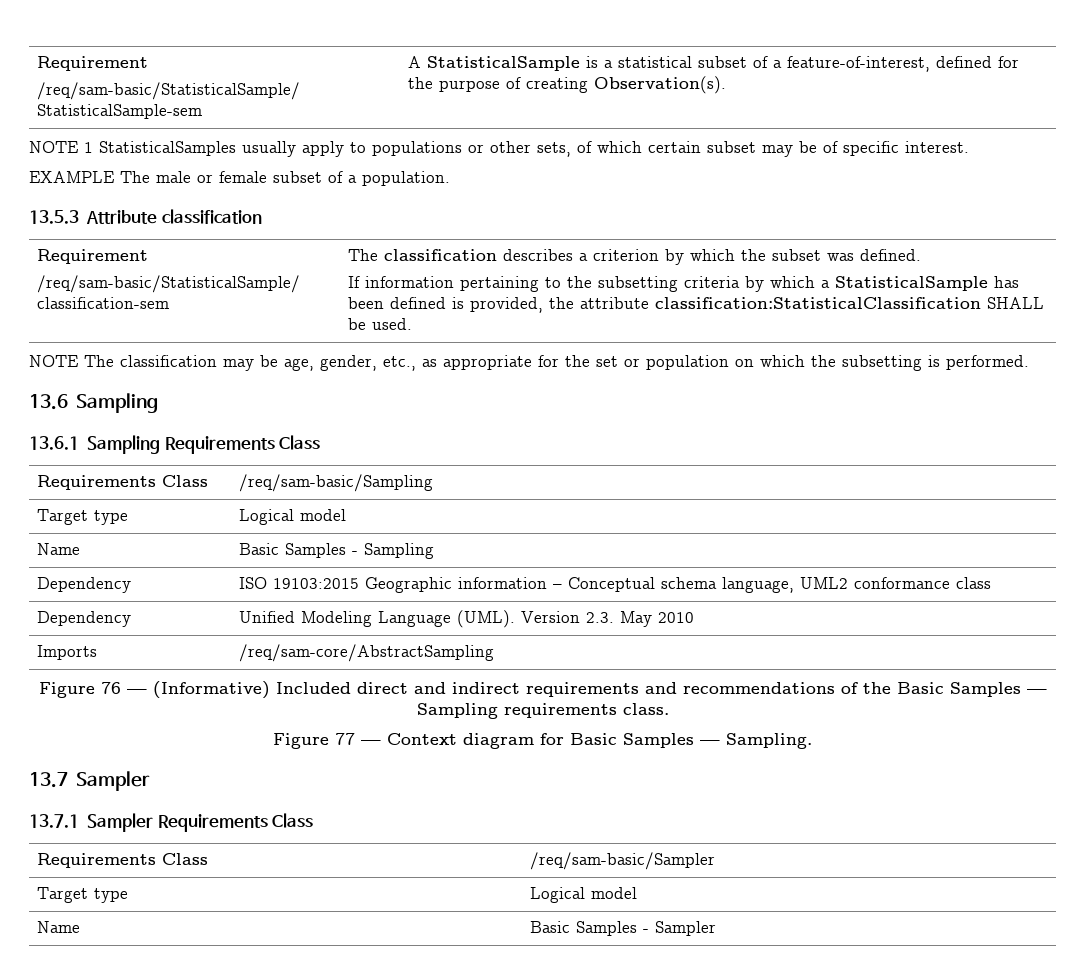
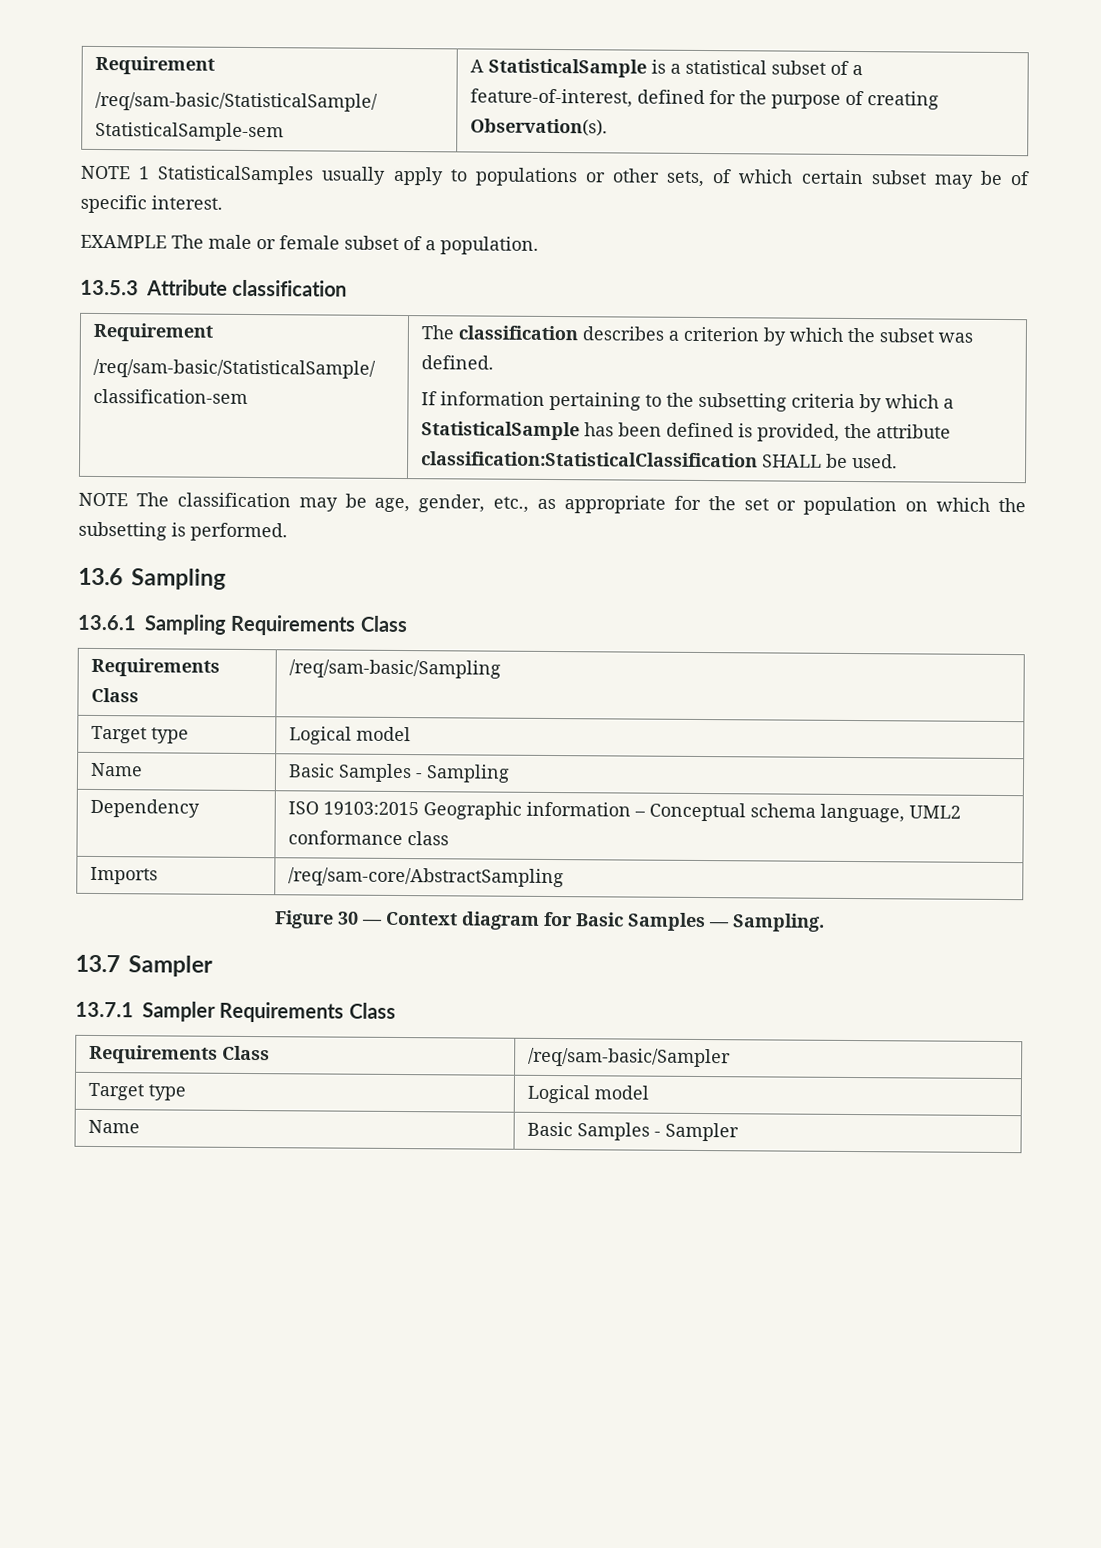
- Dependency | Unified Modeling Language (UML). Version 2.3. May 2010
  Imports | /req/sam-core/AbstractSampling
- Figure 76 — (Informative) Included direct and indirect requirements and recommendations of the Basic Samples — Sampling requirements class.
- Figure 77 — Context diagram for Basic Samples — Sampling.
+ Figure 30 — Context diagram for Basic Samples — Sampling.

